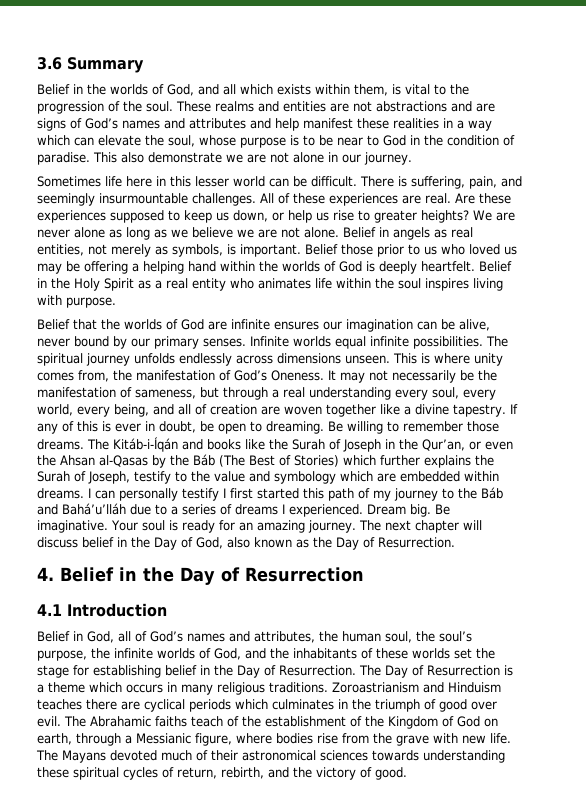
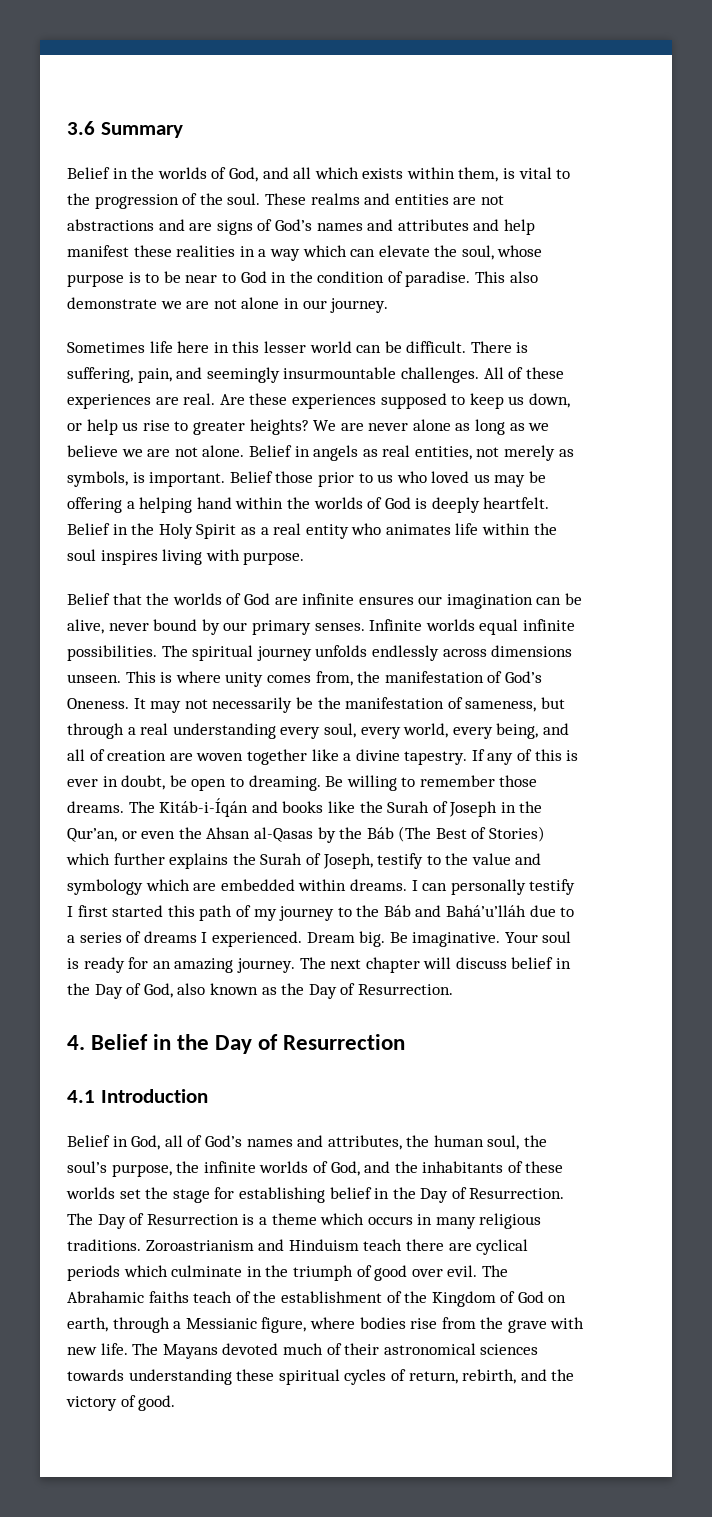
- Zoroastrianism and Hinduism teaches there are cyclical periods which culminates in the triumph of good over evil.
+ Zoroastrianism and Hinduism teach there are cyclical periods which culminate in the triumph of good over evil.

